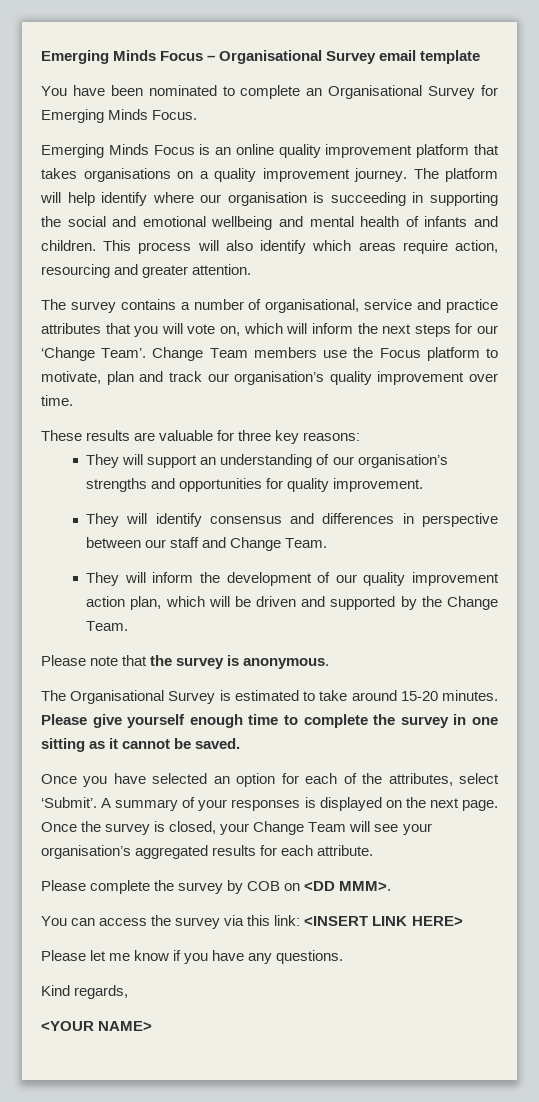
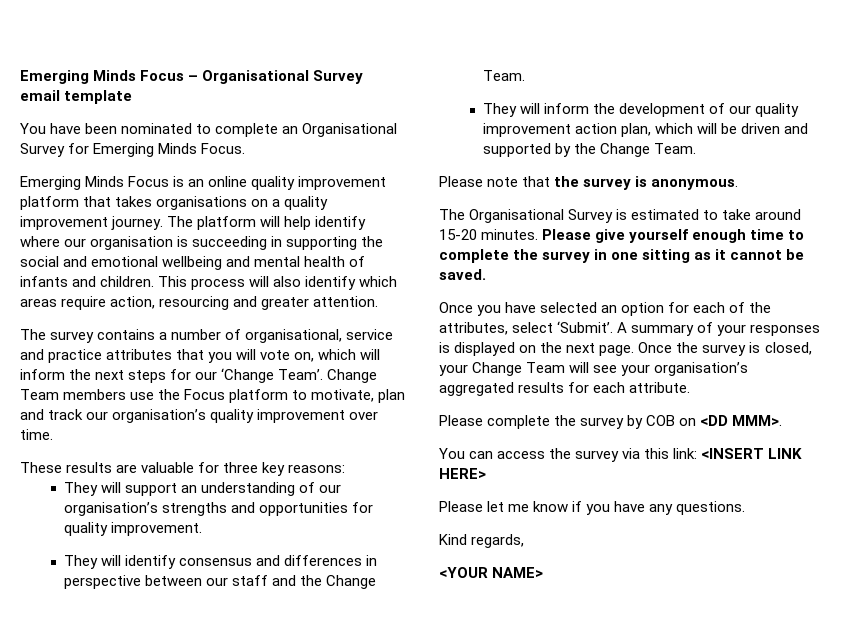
- They will identify consensus and differences in perspective between our staff and Change Team.
+ They will identify consensus and differences in perspective between our staff and the Change Team.

